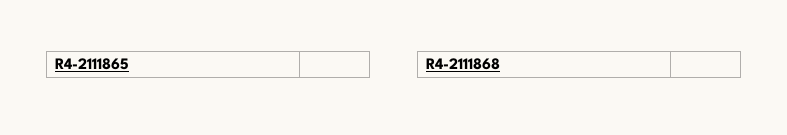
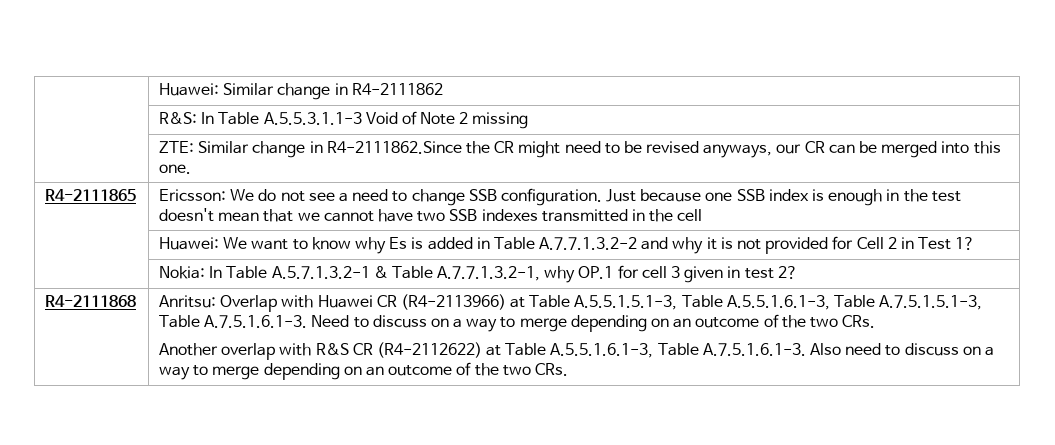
- R4-2111865 |
- R4-2111868 |
+ | Huawei: Similar change in R4-2111862
+ | R&S: In Table A.5.5.3.1.1-3 Void of Note 2 missing
+ | ZTE: Similar change in R4-2111862.Since the CR might need to be revised anyways, our CR can be merged into this one.
+ R4-2111865 | Ericsson: We do not see a need to change SSB configuration. Just because one SSB index is enough in the test doesn't mean that we cannot have two SSB indexes transmitted in the cell
+ | Huawei: We want to know why Es is added in Table A.7.7.1.3.2-2 and why it is not provided for Cell 2 in Test 1?
+ | Nokia: In Table A.5.7.1.3.2-1 & Table A.7.7.1.3.2-1, why OP.1 for cell 3 given in test 2?
+ R4-2111868 | Anritsu: Overlap with Huawei CR (R4-2113966) at Table A.5.5.1.5.1-3, Table A.5.5.1.6.1-3, Table A.7.5.1.5.1-3, Table A.7.5.1.6.1-3. Need to discuss on a way to merge depending on an outcome of the two CRs.
+ Another overlap with R&S CR (R4-2112622) at Table A.5.5.1.6.1-3, Table A.7.5.1.6.1-3. Also need to discuss on a way to merge depending on an outcome of the two CRs.

